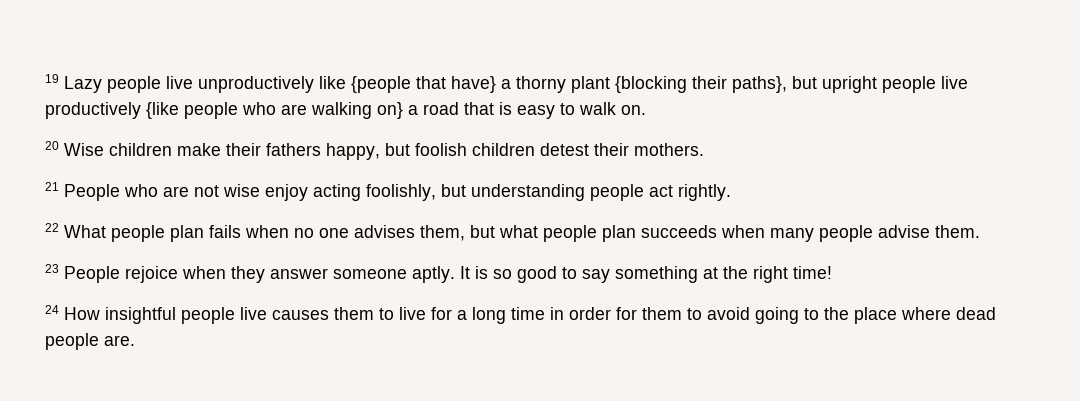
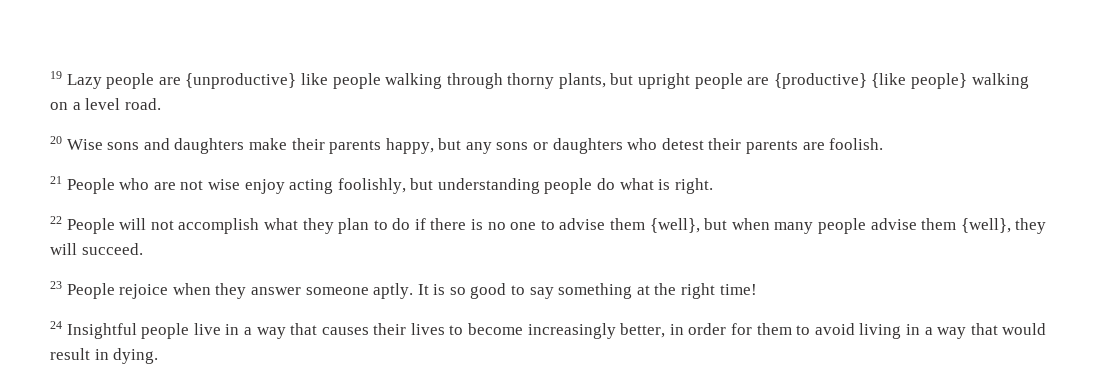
- 19 Lazy people live unproductively like {people that have} a thorny plant {blocking their paths}, but upright people live productively {like people who are walking on} a road that is easy to walk on.
+ 19 Lazy people are {unproductive} like people walking through thorny plants, but upright people are {productive} {like people} walking on a level road.
- 20 Wise children make their fathers happy, but foolish children detest their mothers.
+ 20 Wise sons and daughters make their parents happy, but any sons or daughters who detest their parents are foolish.
- 21 People who are not wise enjoy acting foolishly, but understanding people act rightly.
- 22 What people plan fails when no one advises them, but what people plan succeeds when many people advise them.
+ 21 People who are not wise enjoy acting foolishly, but understanding people do what is right.
+ 22 People will not accomplish what they plan to do if there is no one to advise them {well}, but when many people advise them {well}, they will succeed.
- 24 How insightful people live causes them to live for a long time in order for them to avoid going to the place where dead people are.
+ 24 Insightful people live in a way that causes their lives to become increasingly better, in order for them to avoid living in a way that would result in dying.

